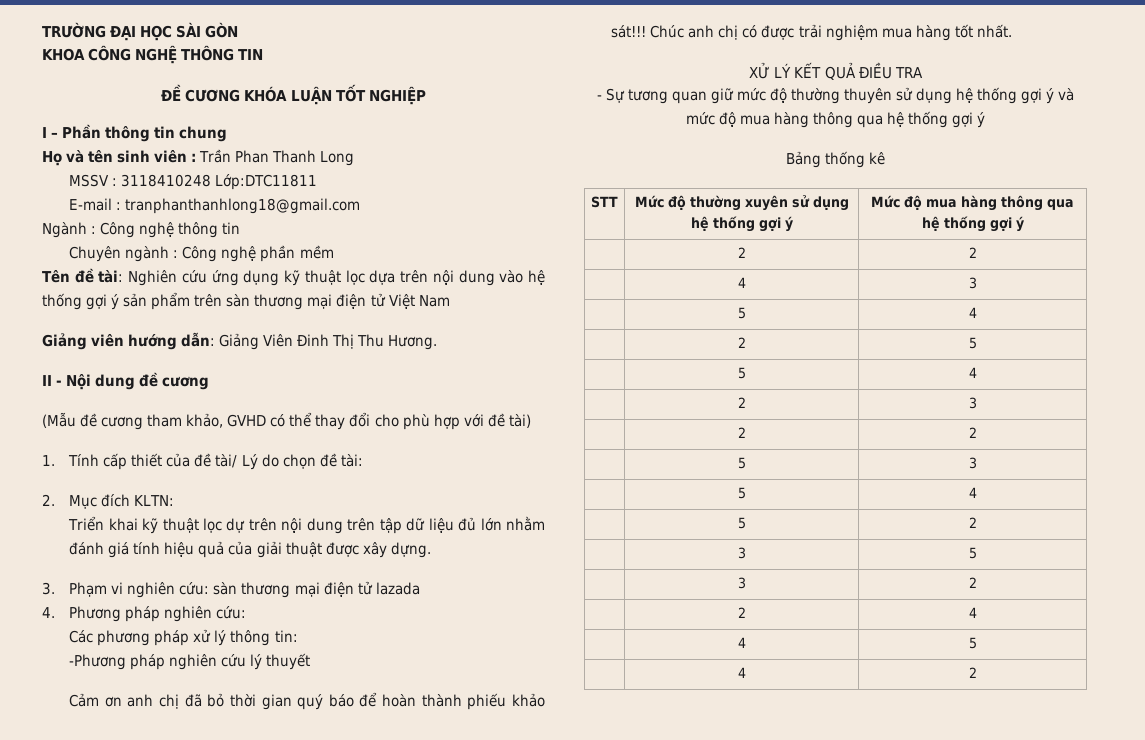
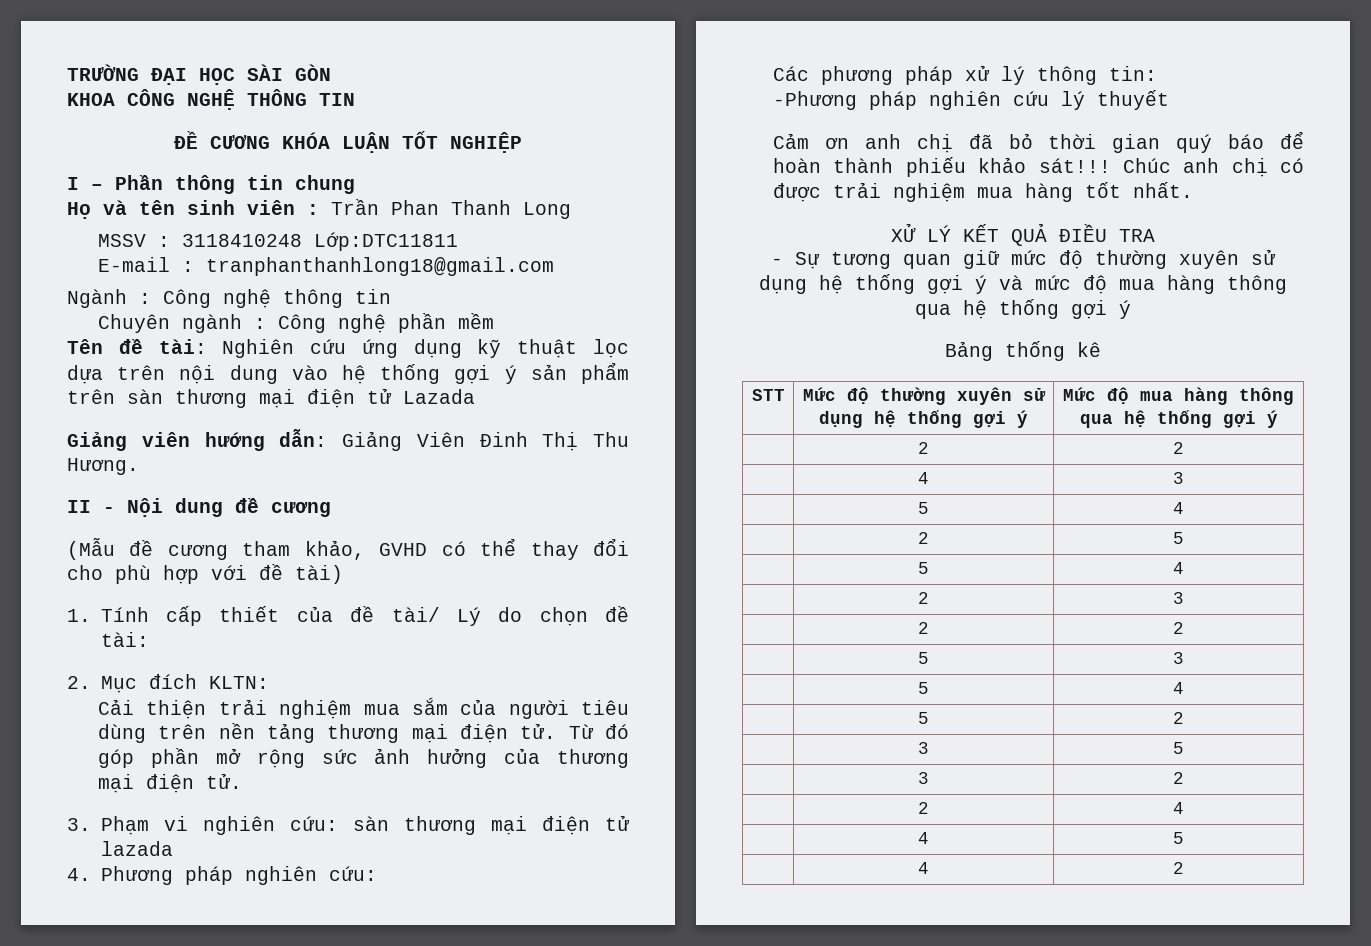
- Tên đề tài: Nghiên cứu ứng dụng kỹ thuật lọc dựa trên nội dung vào hệ thống gợi ý sản phẩm trên sàn thương mại điện tử Việt Nam
+ Tên đề tài: Nghiên cứu ứng dụng kỹ thuật lọc dựa trên nội dung vào hệ thống gợi ý sản phẩm trên sàn thương mại điện tử Lazada
- Triển khai kỹ thuật lọc dự trên nội dung trên tập dữ liệu đủ lớn nhằm đánh giá tính hiệu quả của giải thuật được xây dựng.
+ Cải thiện trải nghiệm mua sắm của người tiêu dùng trên nền tảng thương mại điện tử. Từ đó góp phần mở rộng sức ảnh hưởng của thương mại điện tử.
- - Sự tương quan giữ mức độ thường thuyên sử dụng hệ thống gợi ý và mức độ mua hàng thông qua hệ thống gợi ý
+ - Sự tương quan giữ mức độ thường xuyên sử dụng hệ thống gợi ý và mức độ mua hàng thông qua hệ thống gợi ý

